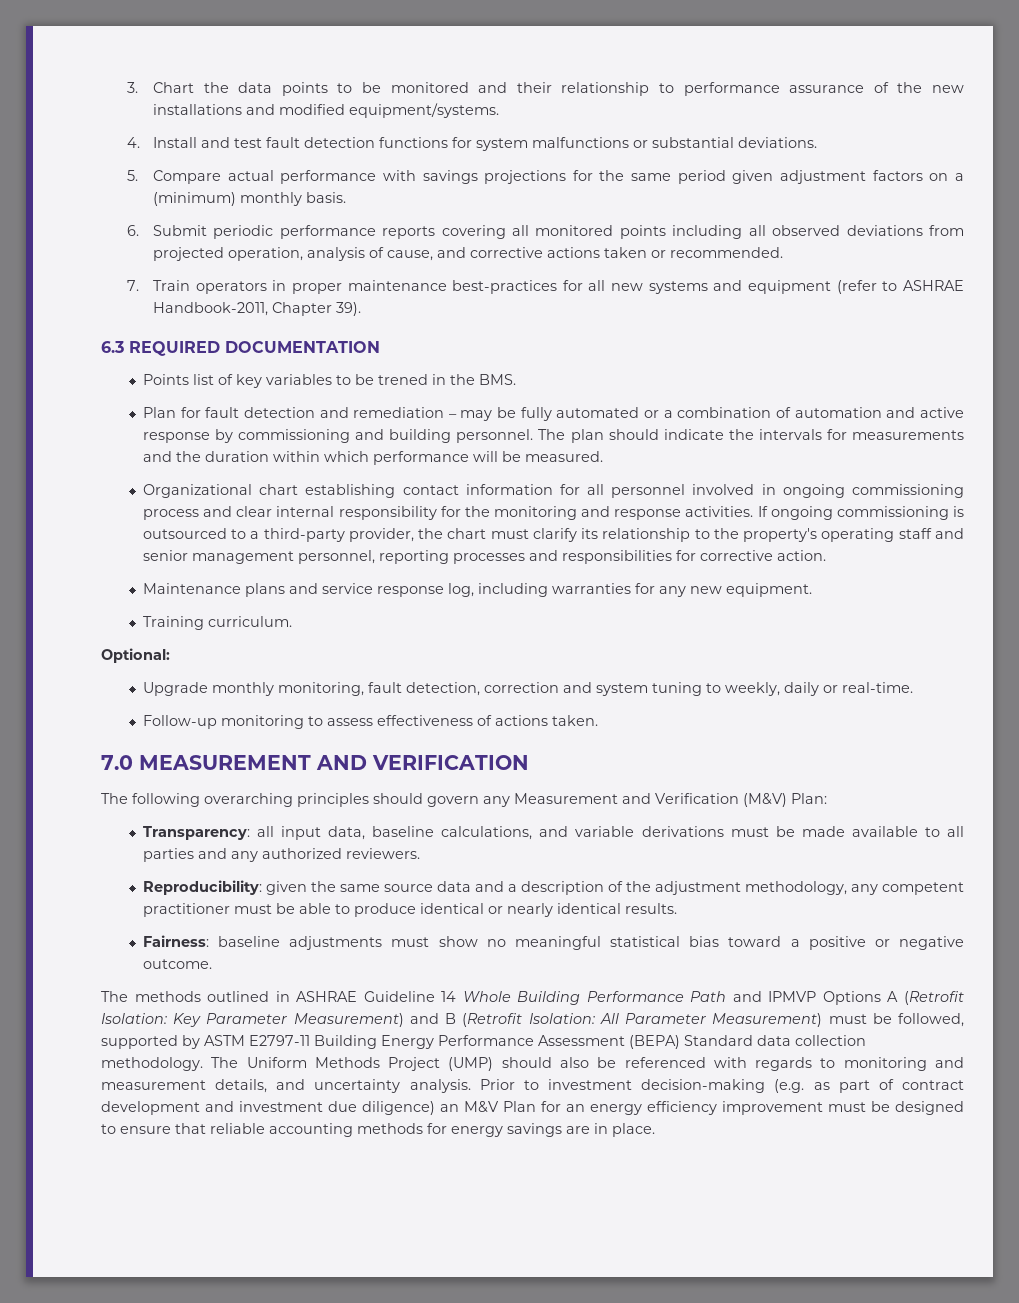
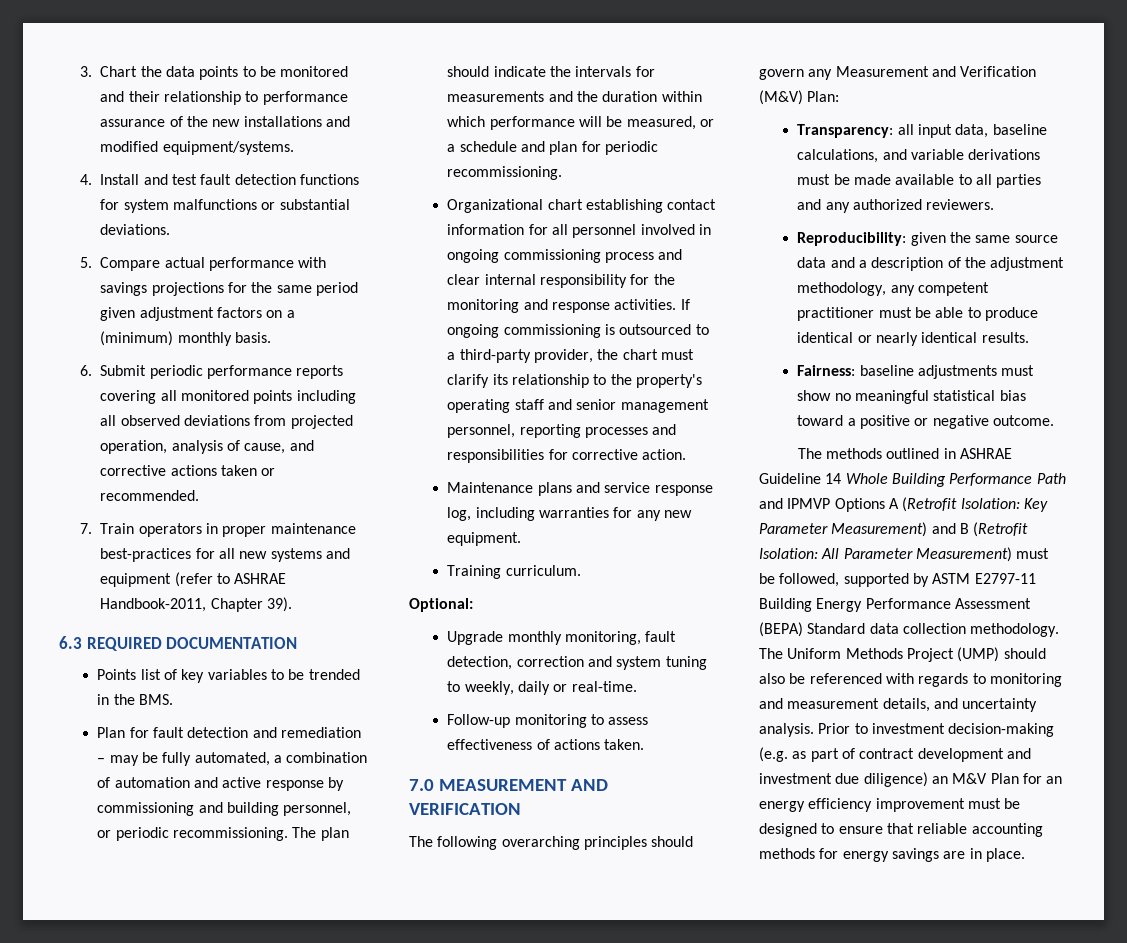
- Points list of key variables to be trened in the BMS.
+ Points list of key variables to be trended in the BMS.
- Plan for fault detection and remediation – may be fully automated or a combination of automation and active response by commissioning and building personnel.
+ Plan for fault detection and remediation – may be fully automated, a combination of automation and active response by commissioning and building personnel, or periodic recommissioning.
- The plan should indicate the intervals for measurements and the duration within which performance will be measured.
+ The plan should indicate the intervals for measurements and the duration within which performance will be measured, or a schedule and plan for periodic recommissioning.

